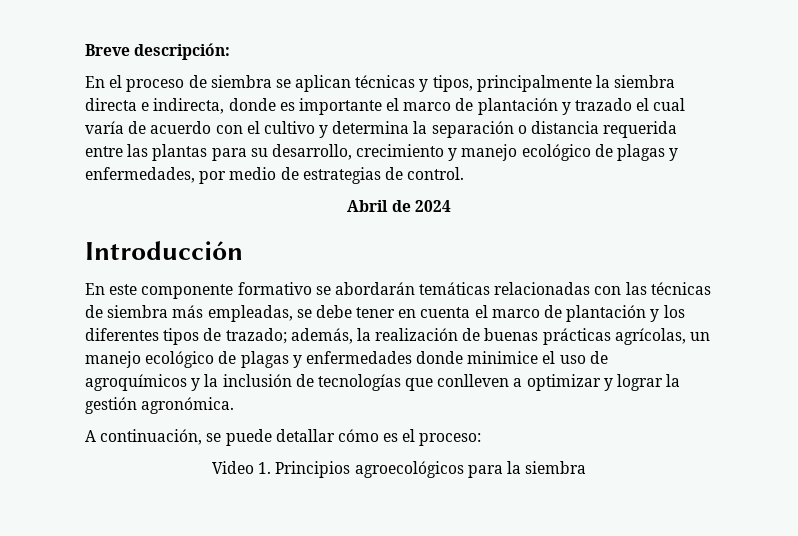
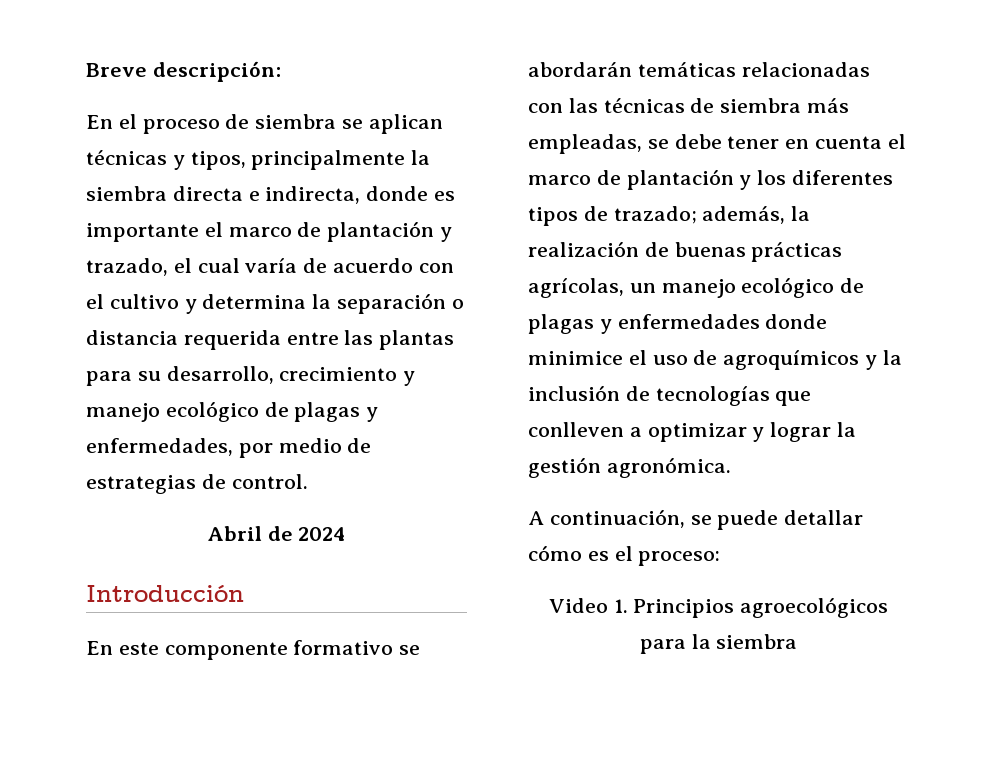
- En el proceso de siembra se aplican técnicas y tipos, principalmente la siembra directa e indirecta, donde es importante el marco de plantación y trazado el cual varía de acuerdo con el cultivo y determina la separación o distancia requerida entre las plantas para su desarrollo, crecimiento y manejo ecológico de plagas y enfermedades, por medio de estrategias de control.
+ En el proceso de siembra se aplican técnicas y tipos, principalmente la siembra directa e indirecta, donde es importante el marco de plantación y trazado, el cual varía de acuerdo con el cultivo y determina la separación o distancia requerida entre las plantas para su desarrollo, crecimiento y manejo ecológico de plagas y enfermedades, por medio de estrategias de control.

